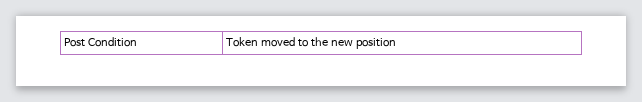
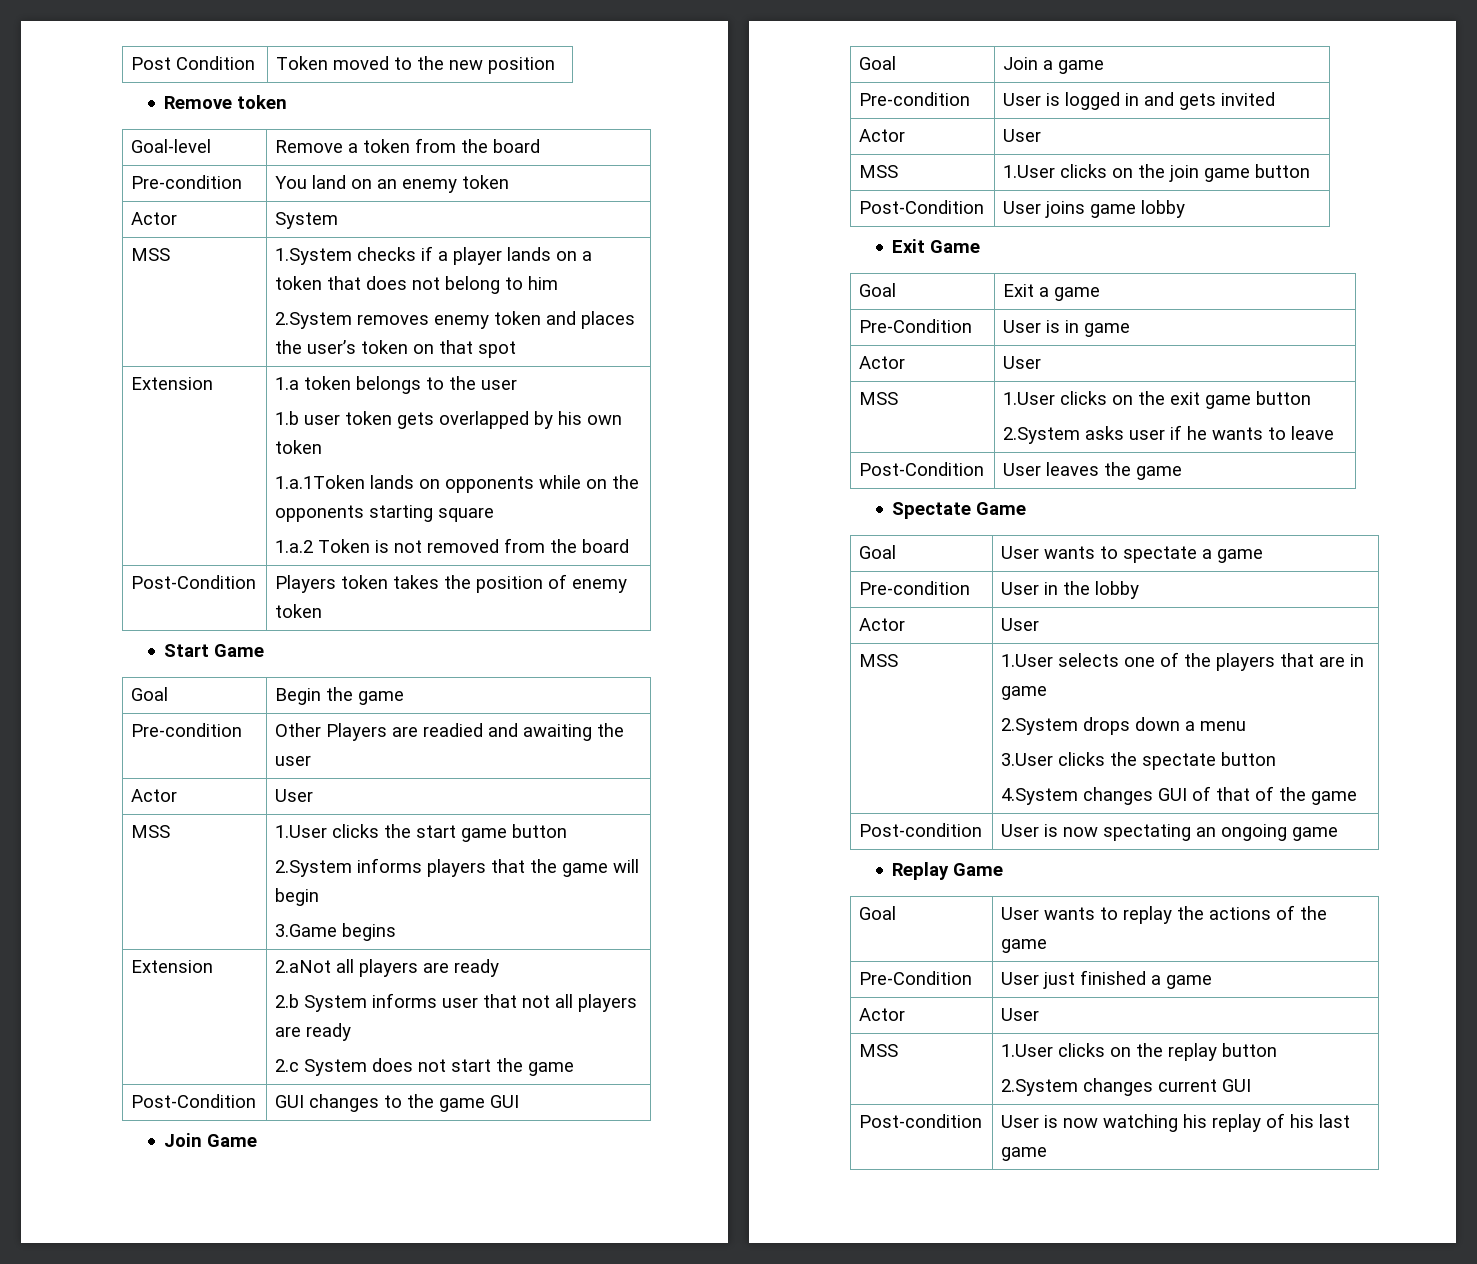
+ Remove token
+ Goal-level | Remove a token from the board
+ Pre-condition | You land on an enemy token
+ Actor | System
+ MSS | 1.System checks if a player lands on a token that does not belong to him
+ 2.System removes enemy token and places the user’s token on that spot
+ Extension | 1.a token belongs to the user
+ 1.b user token gets overlapped by his own token
+ 1.a.1Token lands on opponents while on the opponents starting square
+ 1.a.2 Token is not removed from the board
+ Post-Condition | Players token takes the position of enemy token
+ Start Game
+ Goal | Begin the game
+ Pre-condition | Other Players are readied and awaiting the user
+ Actor | User
+ MSS | 1.User clicks the start game button
+ 2.System informs players that the game will begin
+ 3.Game begins
+ Extension | 2.aNot all players are ready
+ 2.b System informs user that not all players are ready
+ 2.c System does not start the game
+ Post-Condition | GUI changes to the game GUI
+ Join Game
+ Goal | Join a game
+ Pre-condition | User is logged in and gets invited
+ Actor | User
+ MSS | 1.User clicks on the join game button
+ Post-Condition | User joins game lobby
+ Exit Game
+ Goal | Exit a game
+ Pre-Condition | User is in game
+ Actor | User
+ MSS | 1.User clicks on the exit game button
+ 2.System asks user if he wants to leave
+ Post-Condition | User leaves the game
+ Spectate Game
+ Goal | User wants to spectate a game
+ Pre-condition | User in the lobby
+ Actor | User
+ MSS | 1.User selects one of the players that are in game
+ 2.System drops down a menu
+ 3.User clicks the spectate button
+ 4.System changes GUI of that of the game
+ Post-condition | User is now spectating an ongoing game
+ Replay Game
+ Goal | User wants to replay the actions of the game
+ Pre-Condition | User just finished a game
+ Actor | User
+ MSS | 1.User clicks on the replay button
+ 2.System changes current GUI
+ Post-condition | User is now watching his replay of his last game

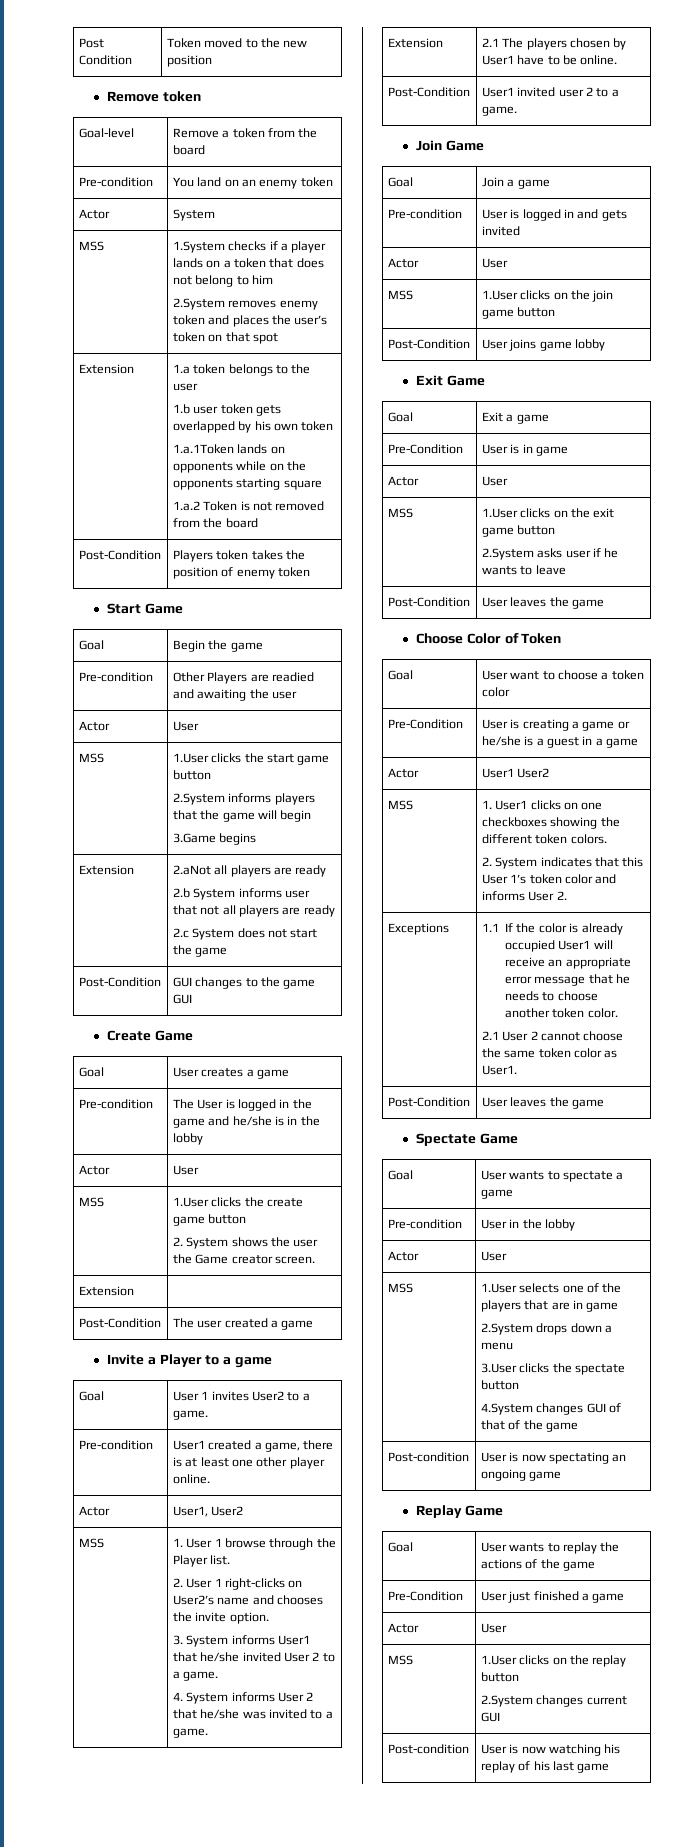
+ Create Game
+ Goal | User creates a game
+ Pre-condition | The User is logged in the game and he/she is in the lobby
+ Actor | User
+ MSS | 1.User clicks the create game button
+ 2. System shows the user the Game creator screen.
+ Extension |
+ Post-Condition | The user created a game
+ Invite a Player to a game
+ Goal | User 1 invites User2 to a game.
+ Pre-condition | User1 created a game, there is at least one other player online.
+ Actor | User1, User2
+ MSS | 1. User 1 browse through the Player list.
+ 2. User 1 right-clicks on User2’s name and chooses the invite option.
+ 3. System informs User1 that he/she invited User 2 to a game.
+ 4. System informs User 2 that he/she was invited to a game.
+ Extension | 2.1 The players chosen by User1 have to be online.
+ Post-Condition | User1 invited user 2 to a game.
+ Choose Color of Token
+ Goal | User want to choose a token color
+ Pre-Condition | User is creating a game or he/she is a guest in a game
+ Actor | User1 User2
+ MSS | 1. User1 clicks on one checkboxes showing the different token colors.
+ 2. System indicates that this User 1’s token color and informs User 2.
+ Exceptions | 1.1 If the color is already occupied User1 will receive an appropriate error message that he needs to choose another token color.
+ 2.1 User 2 cannot choose the same token color as User1.
+ Post-Condition | User leaves the game

